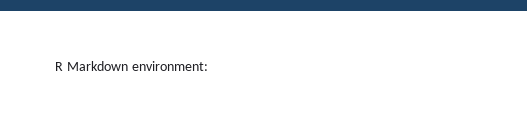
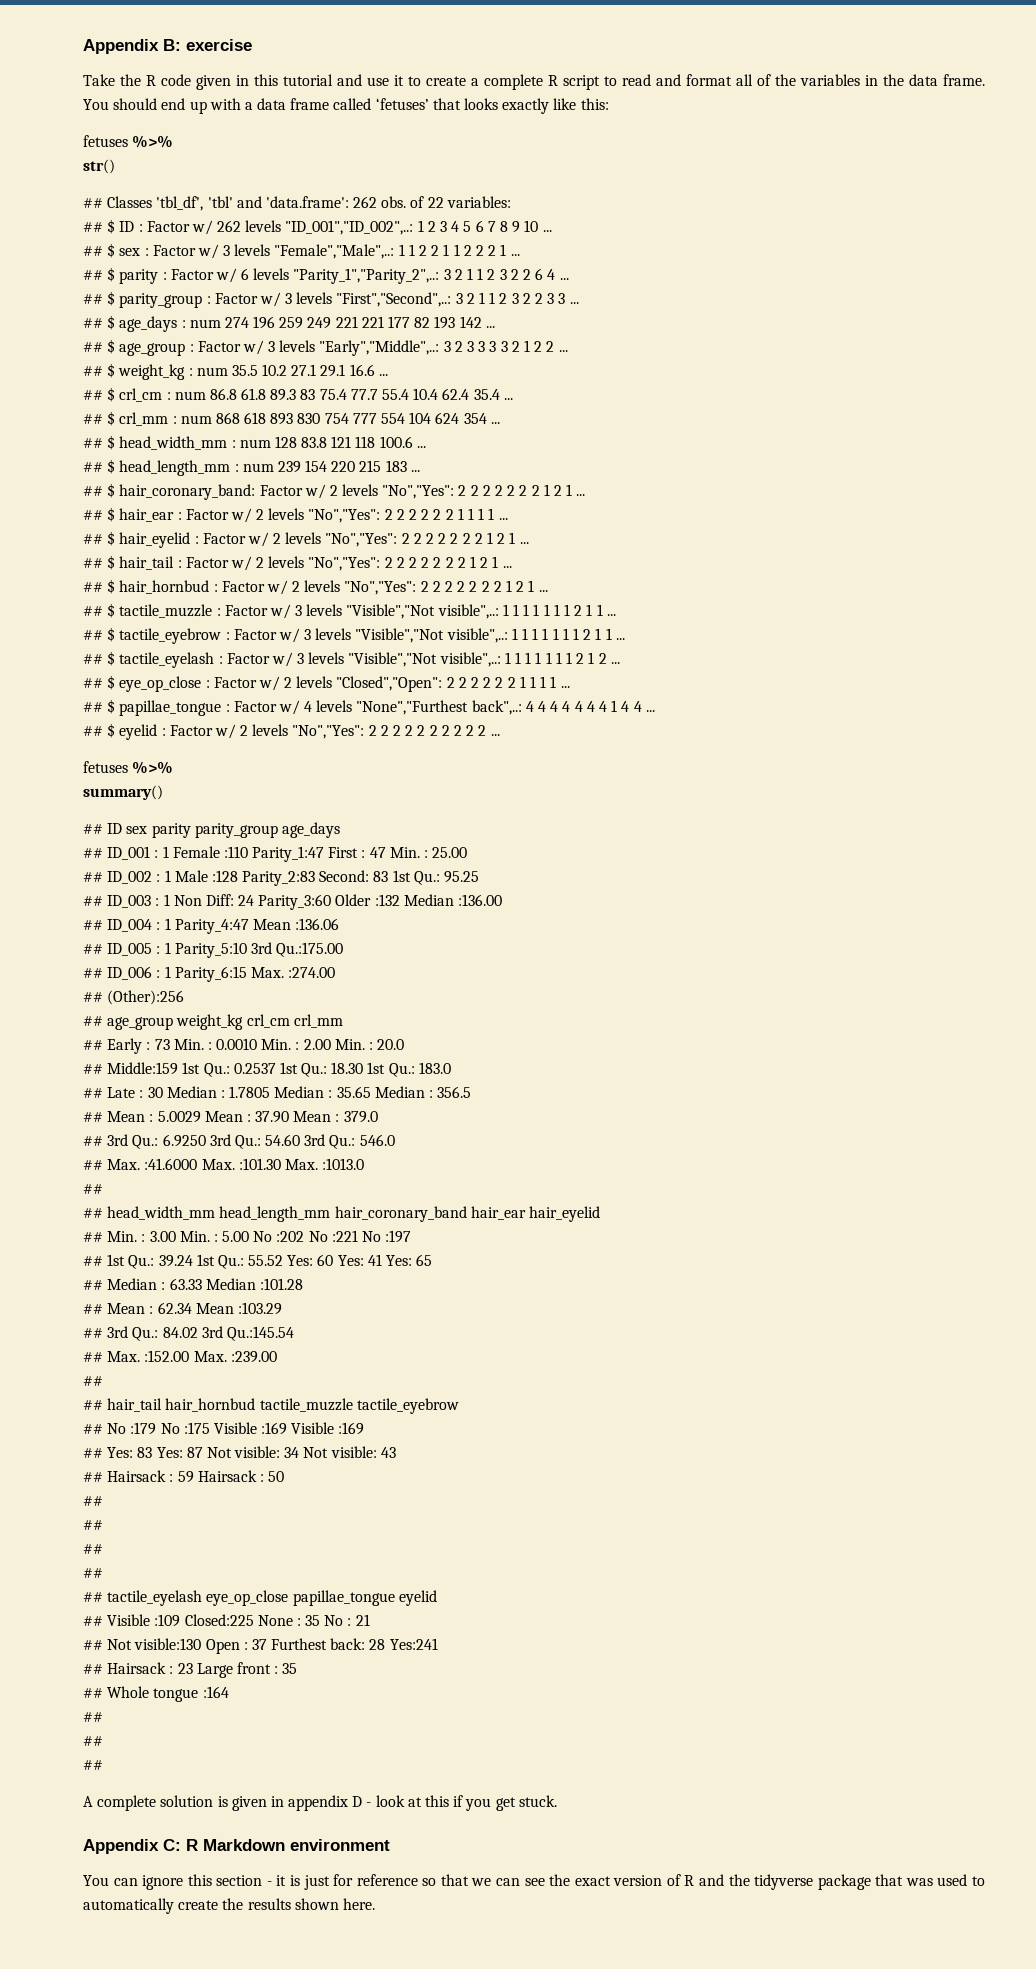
- R Markdown environment:
+ Appendix B: exercise
+ Take the R code given in this tutorial and use it to create a complete R script to read and format all of the variables in the data frame. You should end up with a data frame called ‘fetuses’ that looks exactly like this:
+ fetuses %>%
+ str()
+ ## Classes 'tbl_df', 'tbl' and 'data.frame': 262 obs. of 22 variables:
+ ## $ ID : Factor w/ 262 levels "ID_001","ID_002",..: 1 2 3 4 5 6 7 8 9 10 ...
+ ## $ sex : Factor w/ 3 levels "Female","Male",..: 1 1 2 2 1 1 2 2 2 1 ...
+ ## $ parity : Factor w/ 6 levels "Parity_1","Parity_2",..: 3 2 1 1 2 3 2 2 6 4 ...
+ ## $ parity_group : Factor w/ 3 levels "First","Second",..: 3 2 1 1 2 3 2 2 3 3 ...
+ ## $ age_days : num 274 196 259 249 221 221 177 82 193 142 ...
+ ## $ age_group : Factor w/ 3 levels "Early","Middle",..: 3 2 3 3 3 3 2 1 2 2 ...
+ ## $ weight_kg : num 35.5 10.2 27.1 29.1 16.6 ...
+ ## $ crl_cm : num 86.8 61.8 89.3 83 75.4 77.7 55.4 10.4 62.4 35.4 ...
+ ## $ crl_mm : num 868 618 893 830 754 777 554 104 624 354 ...
+ ## $ head_width_mm : num 128 83.8 121 118 100.6 ...
+ ## $ head_length_mm : num 239 154 220 215 183 ...
+ ## $ hair_coronary_band: Factor w/ 2 levels "No","Yes": 2 2 2 2 2 2 2 1 2 1 ...
+ ## $ hair_ear : Factor w/ 2 levels "No","Yes": 2 2 2 2 2 2 1 1 1 1 ...
+ ## $ hair_eyelid : Factor w/ 2 levels "No","Yes": 2 2 2 2 2 2 2 1 2 1 ...
+ ## $ hair_tail : Factor w/ 2 levels "No","Yes": 2 2 2 2 2 2 2 1 2 1 ...
+ ## $ hair_hornbud : Factor w/ 2 levels "No","Yes": 2 2 2 2 2 2 2 1 2 1 ...
+ ## $ tactile_muzzle : Factor w/ 3 levels "Visible","Not visible",..: 1 1 1 1 1 1 1 2 1 1 ...
+ ## $ tactile_eyebrow : Factor w/ 3 levels "Visible","Not visible",..: 1 1 1 1 1 1 1 2 1 1 ...
+ ## $ tactile_eyelash : Factor w/ 3 levels "Visible","Not visible",..: 1 1 1 1 1 1 1 2 1 2 ...
+ ## $ eye_op_close : Factor w/ 2 levels "Closed","Open": 2 2 2 2 2 2 1 1 1 1 ...
+ ## $ papillae_tongue : Factor w/ 4 levels "None","Furthest back",..: 4 4 4 4 4 4 4 1 4 4 ...
+ ## $ eyelid : Factor w/ 2 levels "No","Yes": 2 2 2 2 2 2 2 2 2 2 ...
+ fetuses %>%
+ summary()
+ ## ID sex parity parity_group age_days
+ ## ID_001 : 1 Female :110 Parity_1:47 First : 47 Min. : 25.00
+ ## ID_002 : 1 Male :128 Parity_2:83 Second: 83 1st Qu.: 95.25
+ ## ID_003 : 1 Non Diff: 24 Parity_3:60 Older :132 Median :136.00
+ ## ID_004 : 1 Parity_4:47 Mean :136.06
+ ## ID_005 : 1 Parity_5:10 3rd Qu.:175.00
+ ## ID_006 : 1 Parity_6:15 Max. :274.00
+ ## (Other):256
+ ## age_group weight_kg crl_cm crl_mm
+ ## Early : 73 Min. : 0.0010 Min. : 2.00 Min. : 20.0
+ ## Middle:159 1st Qu.: 0.2537 1st Qu.: 18.30 1st Qu.: 183.0
+ ## Late : 30 Median : 1.7805 Median : 35.65 Median : 356.5
+ ## Mean : 5.0029 Mean : 37.90 Mean : 379.0
+ ## 3rd Qu.: 6.9250 3rd Qu.: 54.60 3rd Qu.: 546.0
+ ## Max. :41.6000 Max. :101.30 Max. :1013.0
+ ##
+ ## head_width_mm head_length_mm hair_coronary_band hair_ear hair_eyelid
+ ## Min. : 3.00 Min. : 5.00 No :202 No :221 No :197
+ ## 1st Qu.: 39.24 1st Qu.: 55.52 Yes: 60 Yes: 41 Yes: 65
+ ## Median : 63.33 Median :101.28
+ ## Mean : 62.34 Mean :103.29
+ ## 3rd Qu.: 84.02 3rd Qu.:145.54
+ ## Max. :152.00 Max. :239.00
+ ##
+ ## hair_tail hair_hornbud tactile_muzzle tactile_eyebrow
+ ## No :179 No :175 Visible :169 Visible :169
+ ## Yes: 83 Yes: 87 Not visible: 34 Not visible: 43
+ ## Hairsack : 59 Hairsack : 50
+ ##
+ ##
+ ##
+ ##
+ ## tactile_eyelash eye_op_close papillae_tongue eyelid
+ ## Visible :109 Closed:225 None : 35 No : 21
+ ## Not visible:130 Open : 37 Furthest back: 28 Yes:241
+ ## Hairsack : 23 Large front : 35
+ ## Whole tongue :164
+ ##
+ ##
+ ##
+ A complete solution is given in appendix D - look at this if you get stuck.
+ Appendix C: R Markdown environment
+ You can ignore this section - it is just for reference so that we can see the exact version of R and the tidyverse package that was used to automatically create the results shown here.

